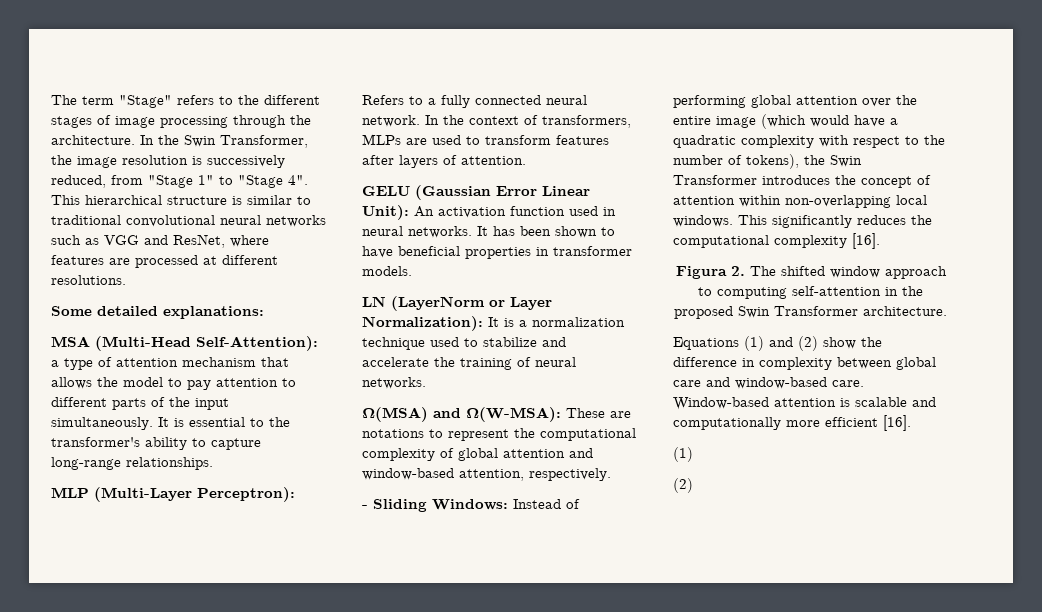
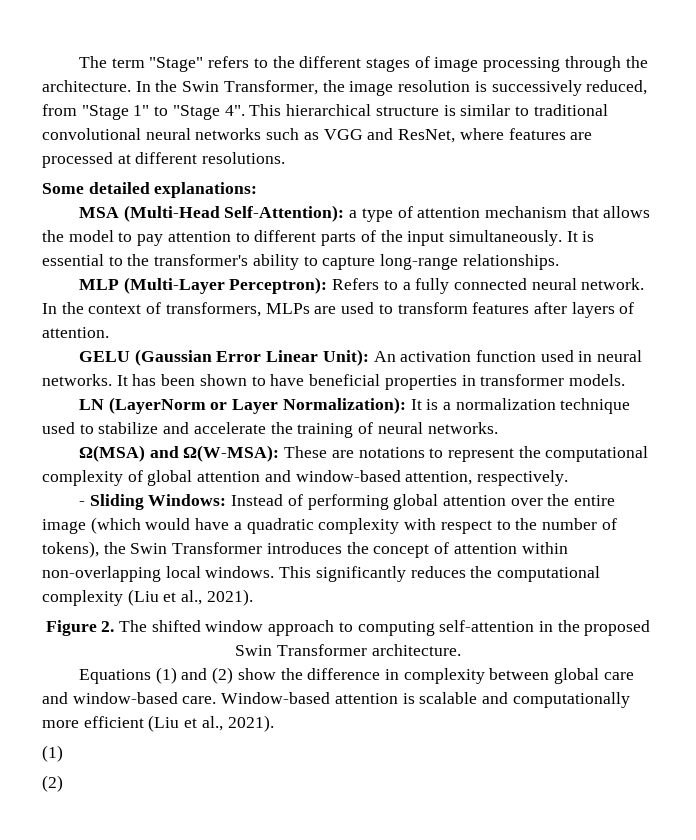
- This significantly reduces the computational complexity [16].
- Figura 2. The shifted window approach to computing self-attention in the proposed Swin Transformer architecture.
+ This significantly reduces the computational complexity (Liu et al., 2021).
+ Figure 2. The shifted window approach to computing self-attention in the proposed Swin Transformer architecture.
- Window-based attention is scalable and computationally more efficient [16].
+ Window-based attention is scalable and computationally more efficient (Liu et al., 2021).

